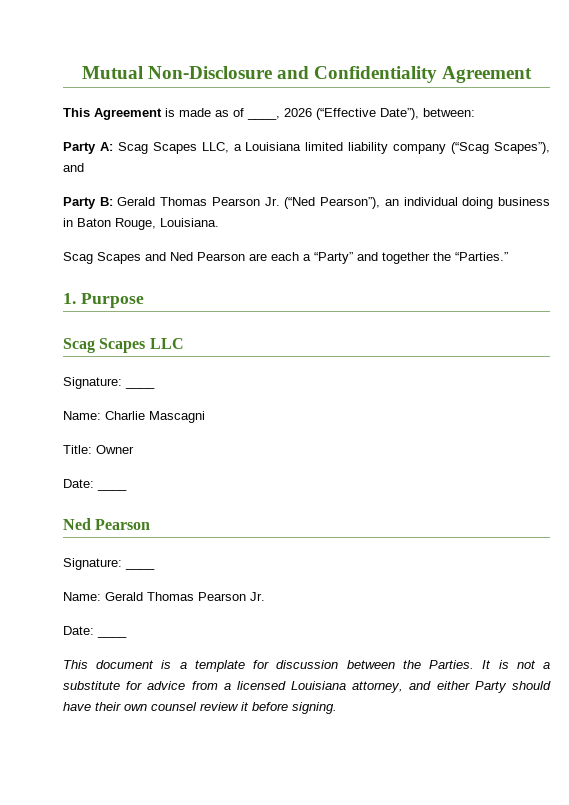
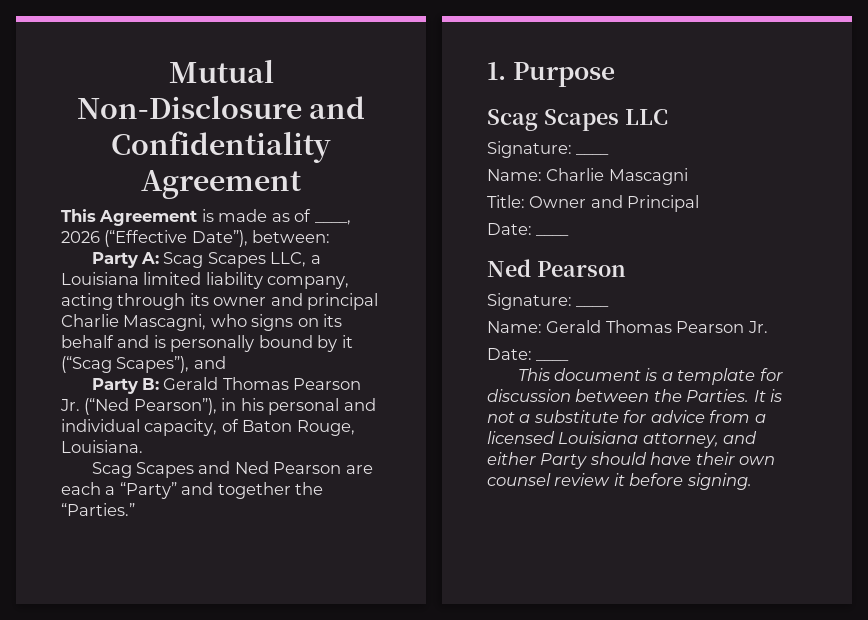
- Party A: Scag Scapes LLC, a Louisiana limited liability company (“Scag Scapes”), and
+ Party A: Scag Scapes LLC, a Louisiana limited liability company, acting through its owner and principal Charlie Mascagni, who signs on its behalf and is personally bound by it (“Scag Scapes”), and
- Party B: Gerald Thomas Pearson Jr. (“Ned Pearson”), an individual doing business in Baton Rouge, Louisiana.
+ Party B: Gerald Thomas Pearson Jr. (“Ned Pearson”), in his personal and individual capacity, of Baton Rouge, Louisiana.
- Title: Owner
+ Title: Owner and Principal

